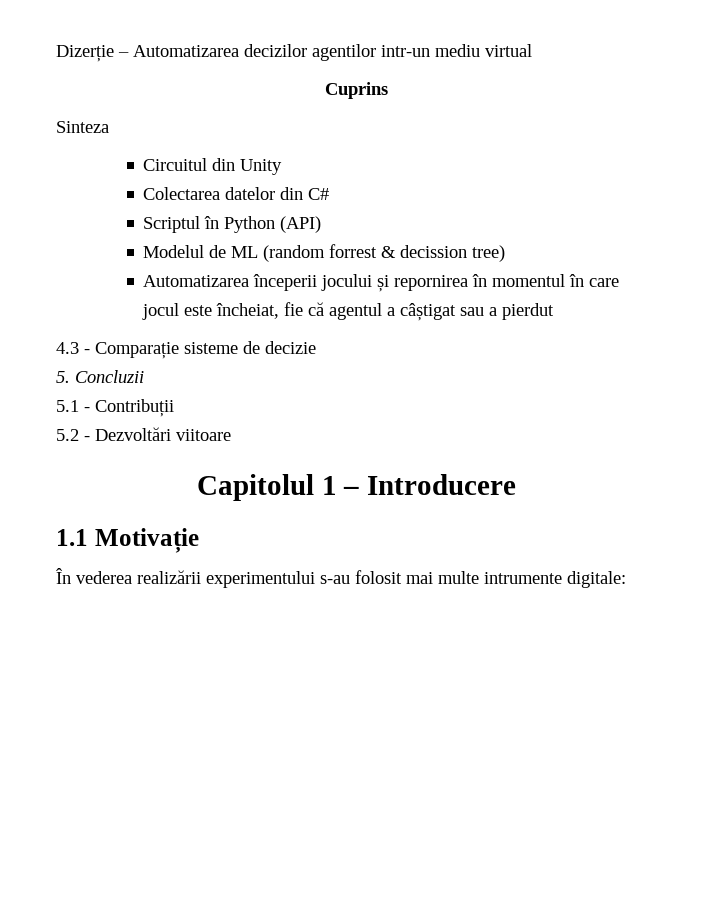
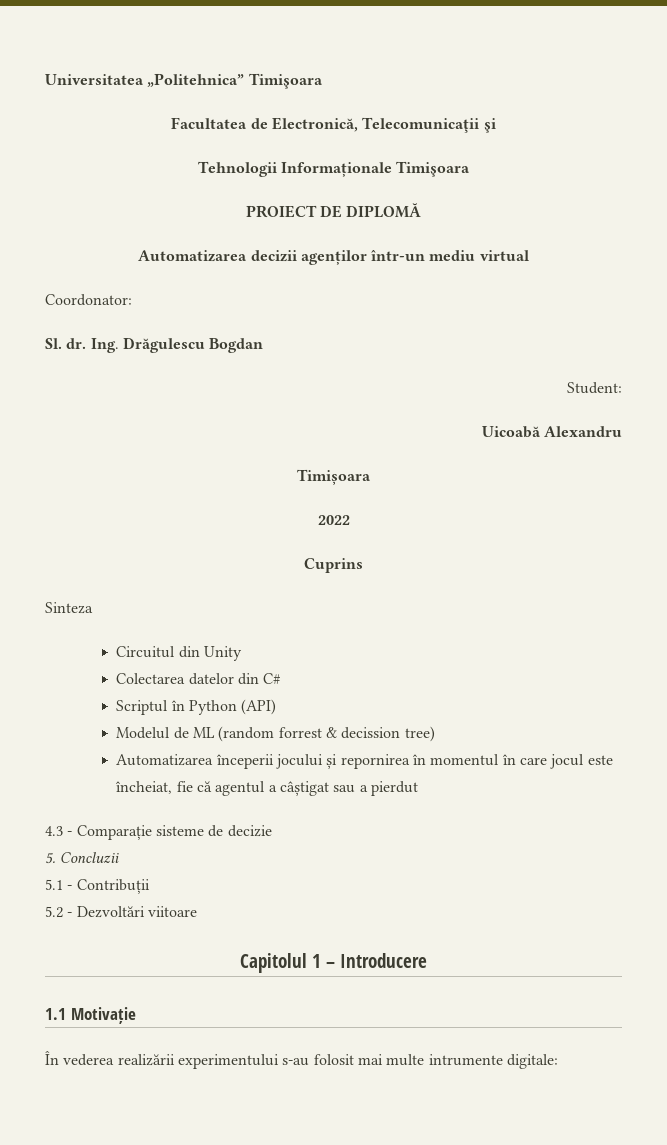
- Dizerție – Automatizarea decizilor agentilor intr-un mediu virtual
+ Universitatea „Politehnica” Timişoara
+ Facultatea de Electronică, Telecomunicaţii şi
+ Tehnologii Informaționale Timişoara
+ PROIECT DE DIPLOMĂ
+ Automatizarea decizii agenților într-un mediu virtual
+ Coordonator:
+ Sl. dr. Ing. Drăgulescu Bogdan
+ Student:
+ Uicoabă Alexandru
+ Timișoara
+ 2022

